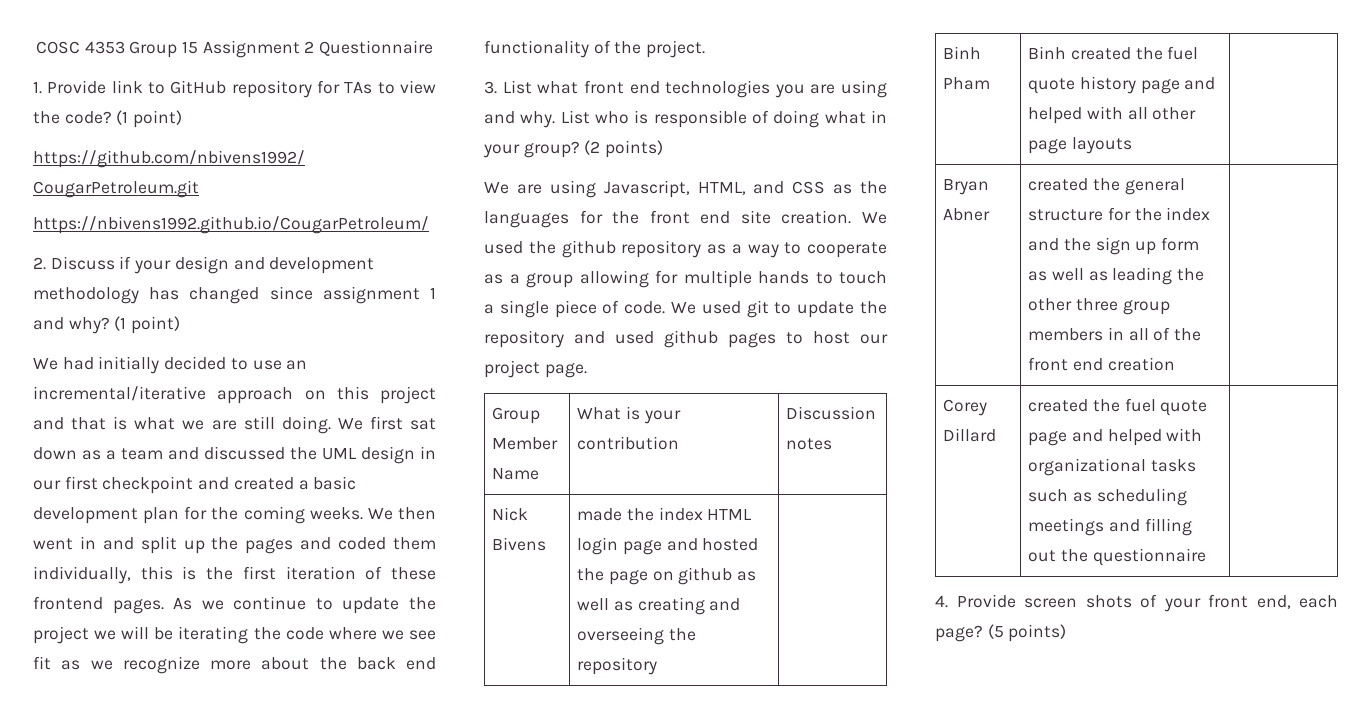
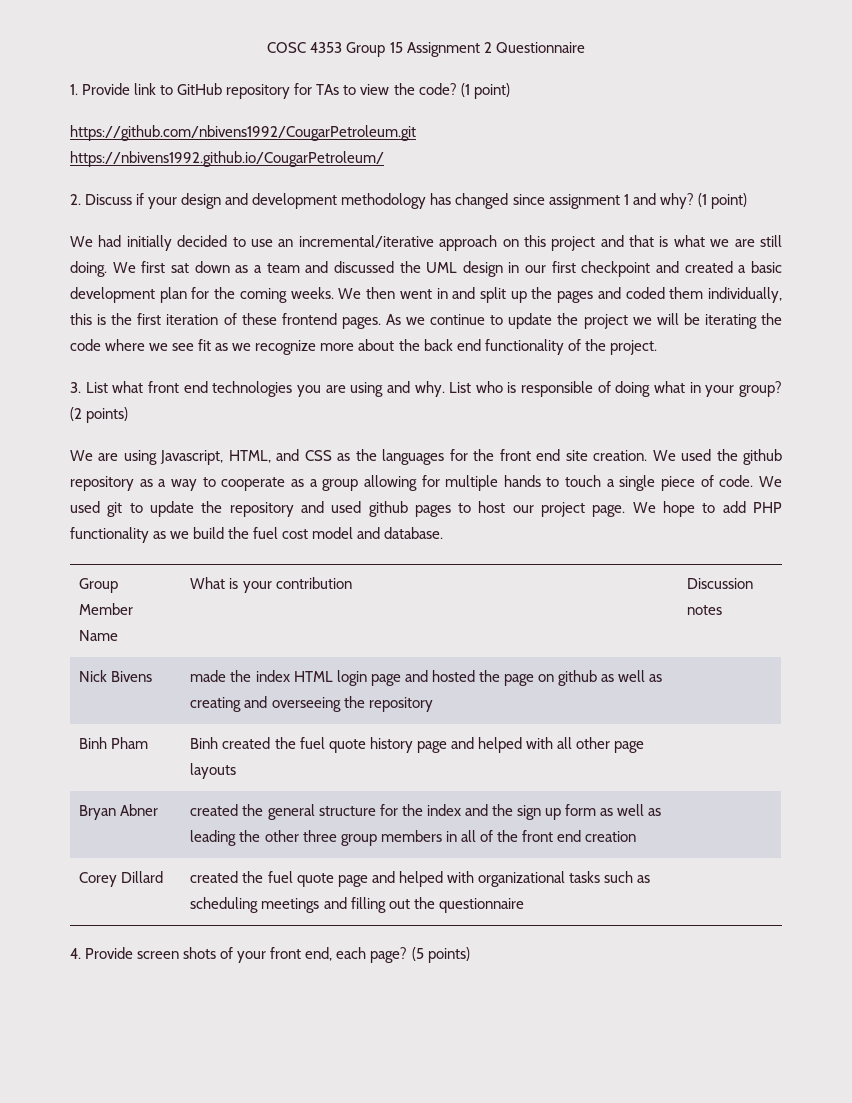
+ We hope to add PHP functionality as we build the fuel cost model and database.

